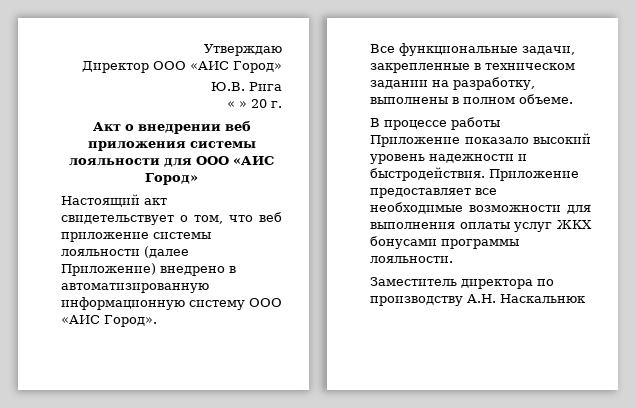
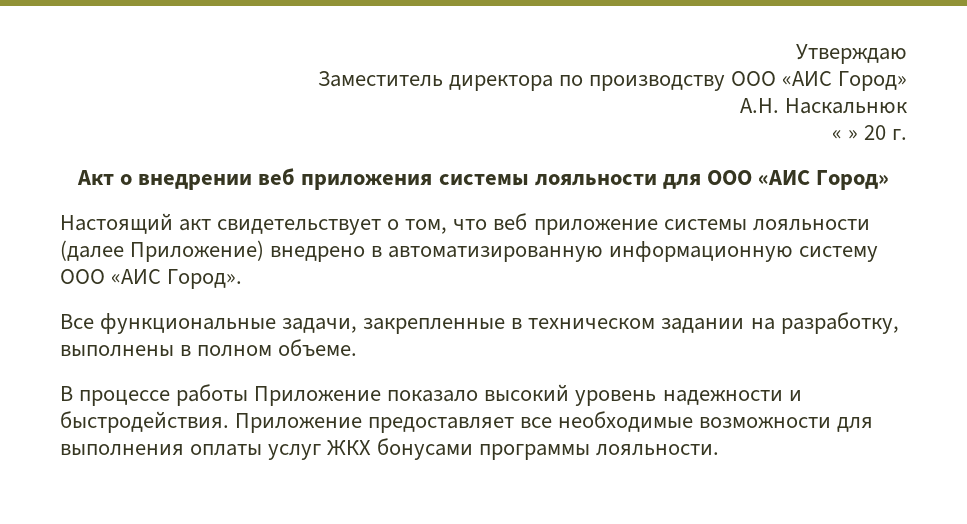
- Директор ООО «АИС Город»
- Ю.В. Рига
+ Заместитель директора по производству ООО «АИС Город»
+ А.Н. Наскальнюк
- Заместитель директора по производству А.Н. Наскальнюк

